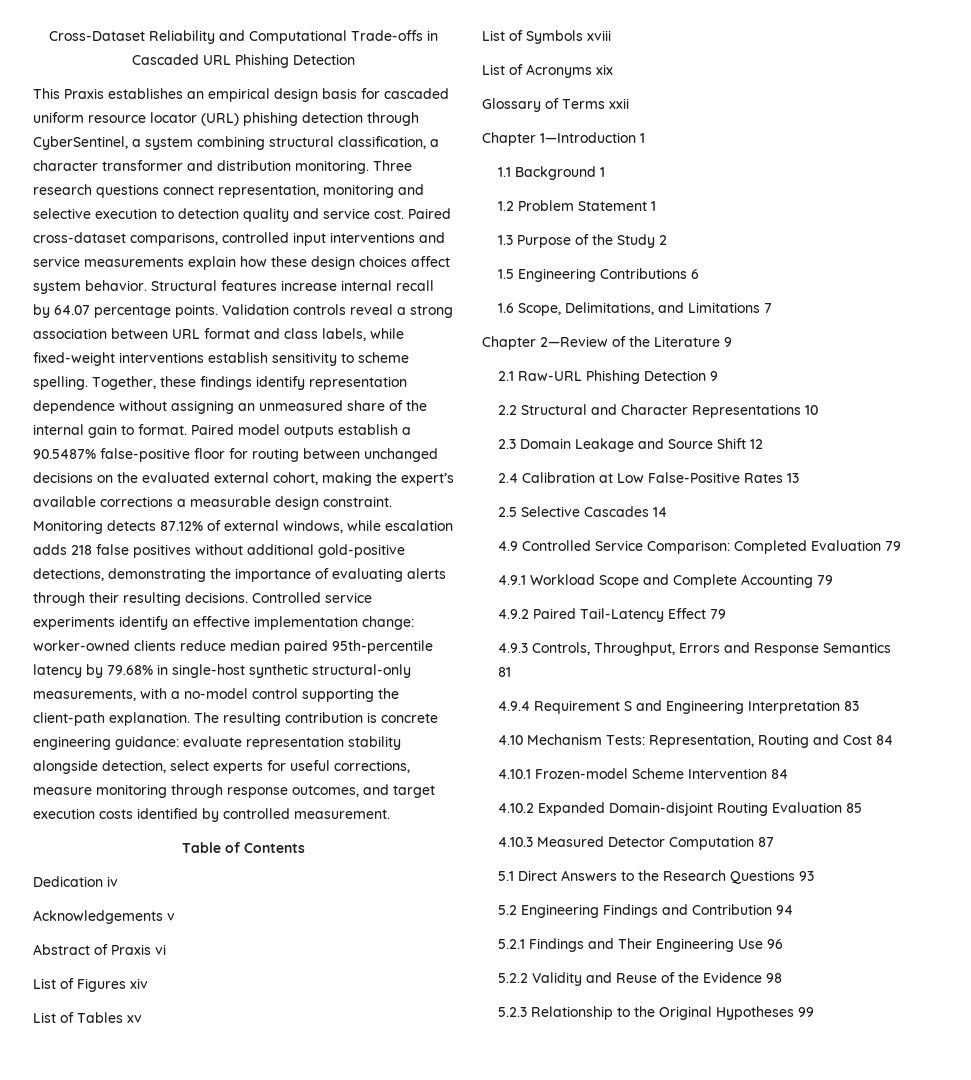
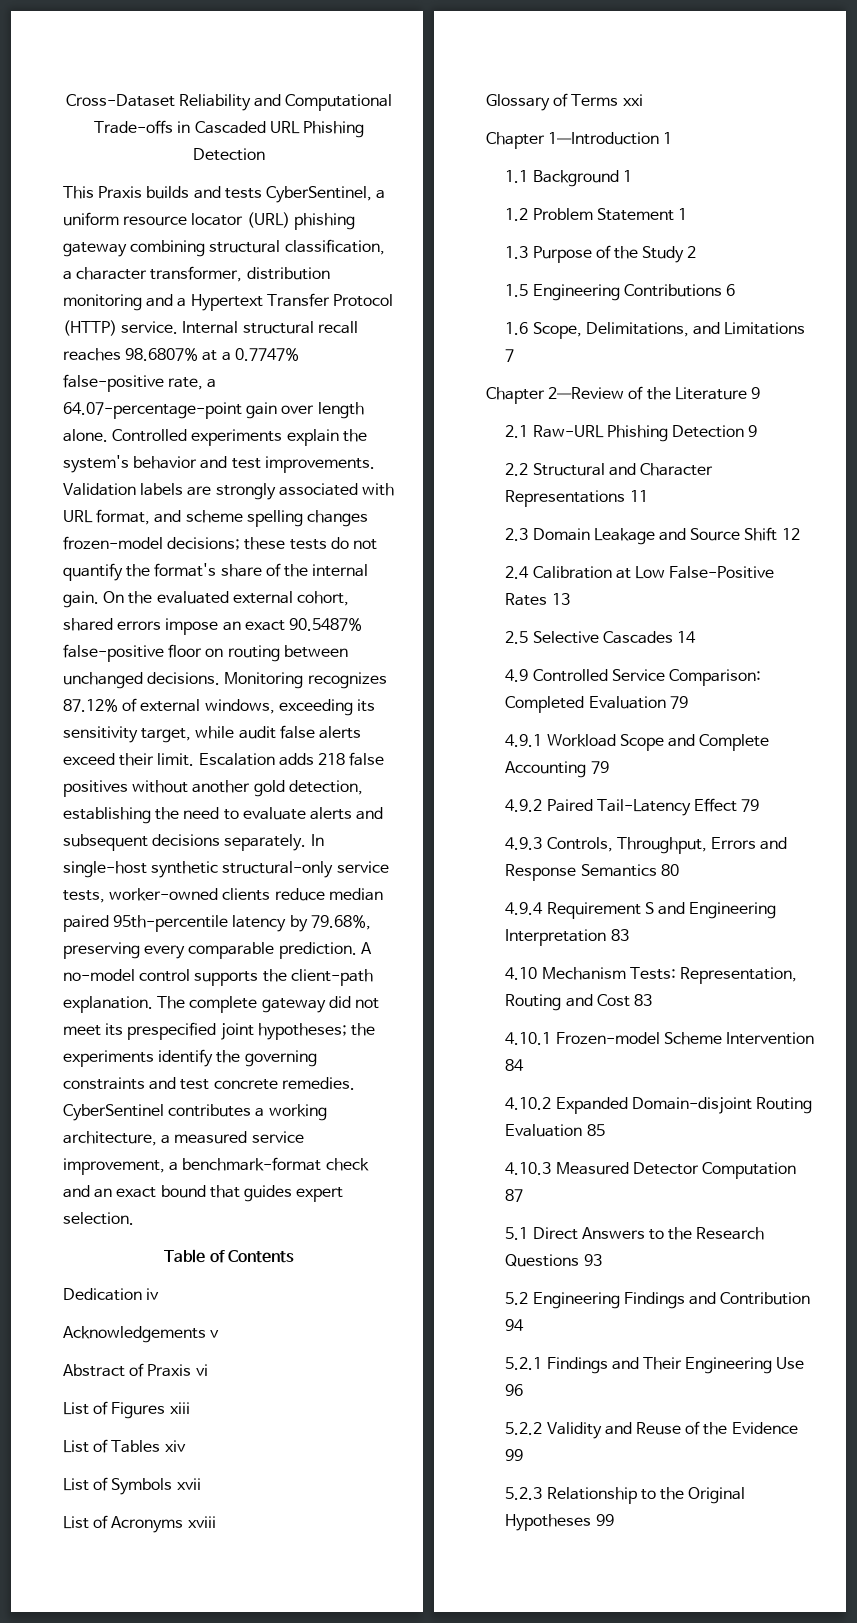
- This Praxis establishes an empirical design basis for cascaded uniform resource locator (URL) phishing detection through CyberSentinel, a system combining structural classification, a character transformer and distribution monitoring. Three research questions connect representation, monitoring and selective execution to detection quality and service cost. Paired cross-dataset comparisons, controlled input interventions and service measurements explain how these design choices affect system behavior. Structural features increase internal recall by 64.07 percentage points. Validation controls reveal a strong association between URL format and class labels, while fixed-weight interventions establish sensitivity to scheme spelling. Together, these findings identify representation dependence without assigning an unmeasured share of the internal gain to format. Paired model outputs establish a 90.5487% false-positive floor for routing between unchanged decisions on the evaluated external cohort, making the expert’s available corrections a measurable design constraint. Monitoring detects 87.12% of external windows, while escalation adds 218 false positives without additional gold-positive detections, demonstrating the importance of evaluating alerts through their resulting decisions. Controlled service experiments identify an effective implementation change: worker-owned clients reduce median paired 95th-percentile latency by 79.68% in single-host synthetic structural-only measurements, with a no-model control supporting the client-path explanation.
+ This Praxis builds and tests CyberSentinel, a uniform resource locator (URL) phishing gateway combining structural classification, a character transformer, distribution monitoring and a Hypertext Transfer Protocol (HTTP) service. Internal structural recall reaches 98.6807% at a 0.7747% false-positive rate, a 64.07-percentage-point gain over length alone. Controlled experiments explain the system's behavior and test improvements. Validation labels are strongly associated with URL format, and scheme spelling changes frozen-model decisions; these tests do not quantify the format's share of the internal gain. On the evaluated external cohort, shared errors impose an exact 90.5487% false-positive floor on routing between unchanged decisions. Monitoring recognizes 87.12% of external windows, exceeding its sensitivity target, while audit false alerts exceed their limit. Escalation adds 218 false positives without another gold detection, establishing the need to evaluate alerts and subsequent decisions separately. In single-host synthetic structural-only service tests, worker-owned clients reduce median paired 95th-percentile latency by 79.68%, preserving every comparable prediction. A no-model control supports the client-path explanation.
- The resulting contribution is concrete engineering guidance: evaluate representation stability alongside detection, select experts for useful corrections, measure monitoring through response outcomes, and target execution costs identified by controlled measurement.
+ The complete gateway did not meet its prespecified joint hypotheses; the experiments identify the governing constraints and test concrete remedies. CyberSentinel contributes a working architecture, a measured service improvement, a benchmark-format check and an exact bound that guides expert selection.
- List of Figures xiv
- List of Tables xv
+ List of Figures xiii
+ List of Tables xiv
- List of Symbols xviii
+ List of Symbols xvii
- List of Acronyms xix
+ List of Acronyms xviii
- Glossary of Terms xxii
+ Glossary of Terms xxi
- 2.2 Structural and Character Representations 10
+ 2.2 Structural and Character Representations 11
- 4.9.3 Controls, Throughput, Errors and Response Semantics 81
+ 4.9.3 Controls, Throughput, Errors and Response Semantics 80
- 4.10 Mechanism Tests: Representation, Routing and Cost 84
+ 4.10 Mechanism Tests: Representation, Routing and Cost 83
- 5.2.2 Validity and Reuse of the Evidence 98
+ 5.2.2 Validity and Reuse of the Evidence 99

